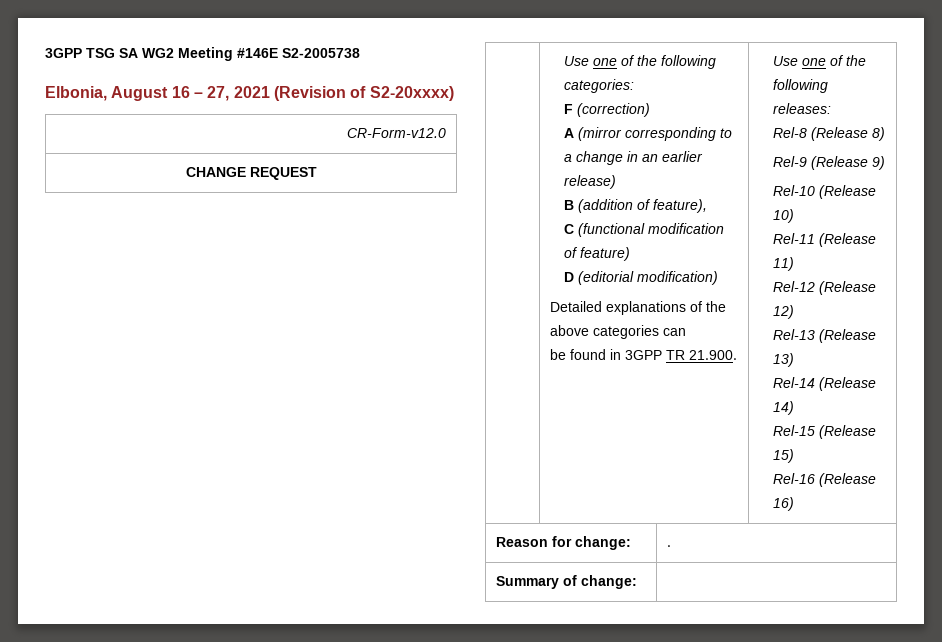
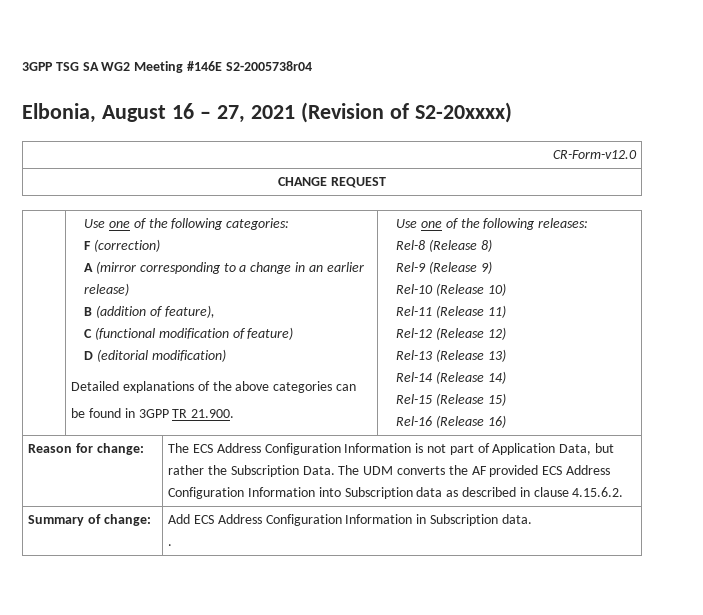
- 3GPP TSG SA WG2 Meeting #146E S2-2005738
+ 3GPP TSG SA WG2 Meeting #146E S2-2005738r04
- Reason for change: | .
- Summary of change: |
+ Reason for change: | The ECS Address Configuration Information is not part of Application Data, but rather the Subscription Data. The UDM converts the AF provided ECS Address Configuration Information into Subscription data as described in clause 4.15.6.2.
+ Summary of change: | Add ECS Address Configuration Information in Subscription data.
+ .

